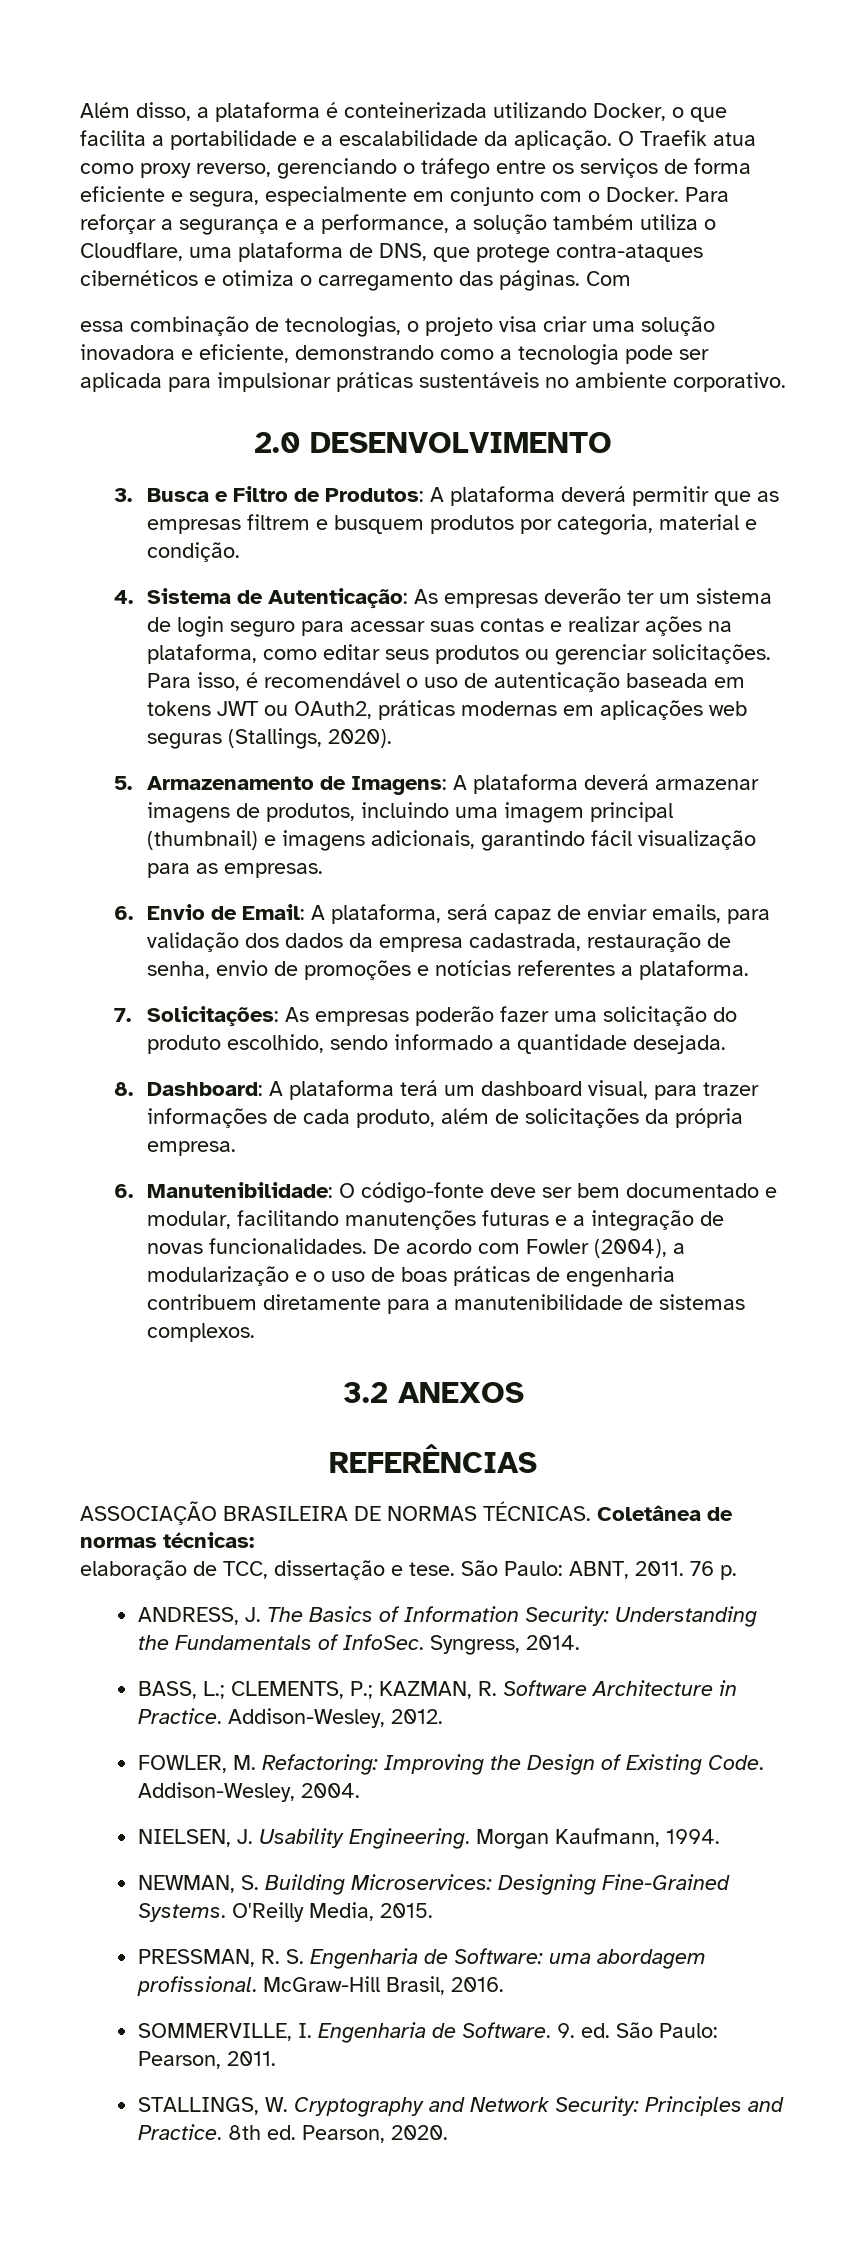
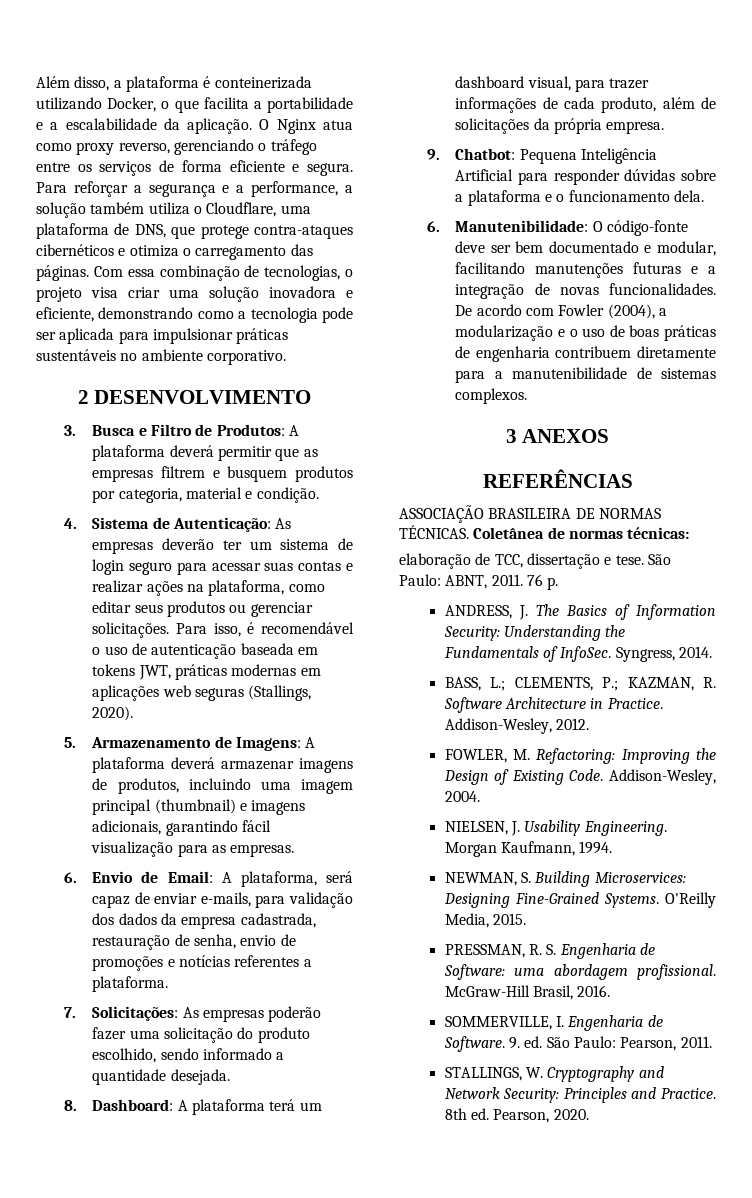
- O Traefik atua como proxy reverso, gerenciando o tráfego entre os serviços de forma eficiente e segura, especialmente em conjunto com o Docker.
+ O Nginx atua como proxy reverso, gerenciando o tráfego entre os serviços de forma eficiente e segura.
- Com
- essa combinação de tecnologias, o projeto visa criar uma solução inovadora e eficiente, demonstrando como a tecnologia pode ser aplicada para impulsionar práticas sustentáveis no ambiente corporativo.
+ Com essa combinação de tecnologias, o projeto visa criar uma solução inovadora e eficiente, demonstrando como a tecnologia pode ser aplicada para impulsionar práticas sustentáveis no ambiente corporativo.
- 2.0 DESENVOLVIMENTO
+ 2 DESENVOLVIMENTO
- Para isso, é recomendável o uso de autenticação baseada em tokens JWT ou OAuth2, práticas modernas em aplicações web seguras (Stallings, 2020).
+ Para isso, é recomendável o uso de autenticação baseada em tokens JWT, práticas modernas em aplicações web seguras (Stallings, 2020).
- 6. Envio de Email: A plataforma, será capaz de enviar emails, para validação dos dados da empresa cadastrada, restauração de senha, envio de promoções e notícias referentes a plataforma.
+ 6. Envio de Email: A plataforma, será capaz de enviar e-mails, para validação dos dados da empresa cadastrada, restauração de senha, envio de promoções e notícias referentes a plataforma.
+ 9. Chatbot: Pequena Inteligência Artificial para responder dúvidas sobre a plataforma e o funcionamento dela.
- 3.2 ANEXOS
+ 3 ANEXOS

